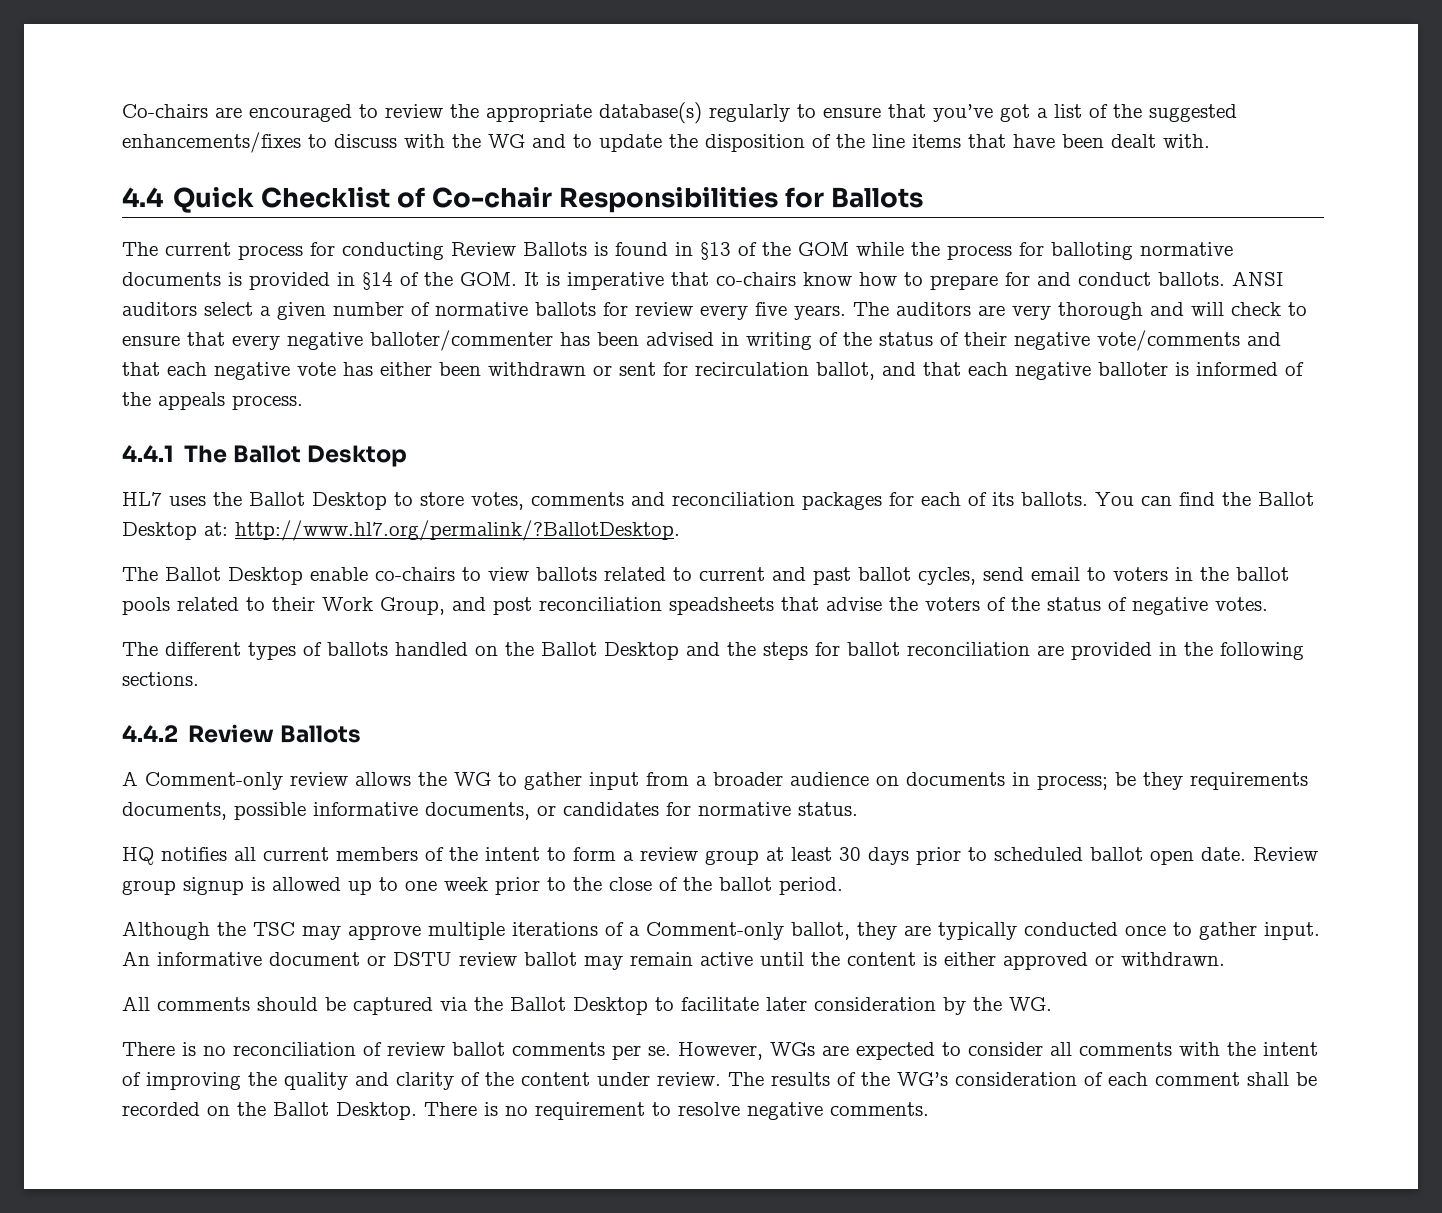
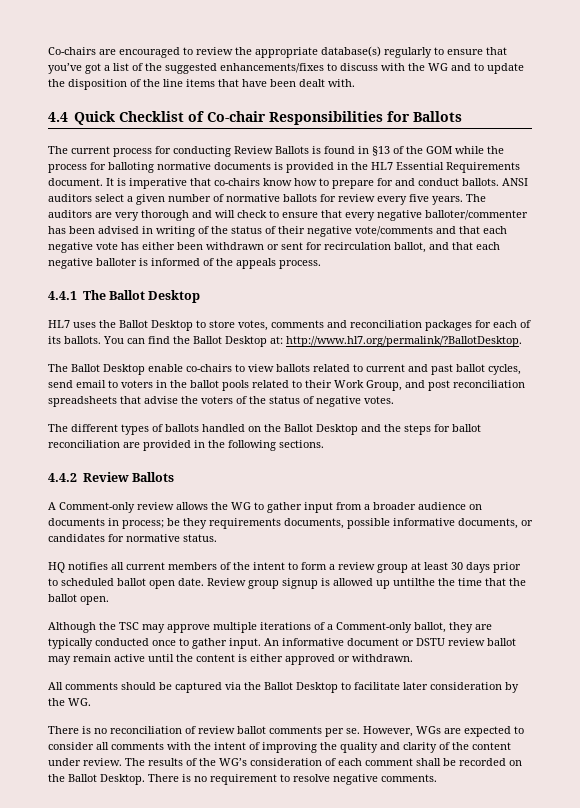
- The current process for conducting Review Ballots is found in §13 of the GOM while the process for balloting normative documents is provided in §14 of the GOM. It is imperative that co-chairs know how to prepare for and conduct ballots.
+ The current process for conducting Review Ballots is found in §13 of the GOM while the process for balloting normative documents is provided in the HL7 Essential Requirements document. It is imperative that co-chairs know how to prepare for and conduct ballots.
- The Ballot Desktop enable co-chairs to view ballots related to current and past ballot cycles, send email to voters in the ballot pools related to their Work Group, and post reconciliation speadsheets that advise the voters of the status of negative votes.
+ The Ballot Desktop enable co-chairs to view ballots related to current and past ballot cycles, send email to voters in the ballot pools related to their Work Group, and post reconciliation spreadsheets that advise the voters of the status of negative votes.
- Review group signup is allowed up to one week prior to the close of the ballot period.
+ Review group signup is allowed up untilthe the time that the ballot open.

